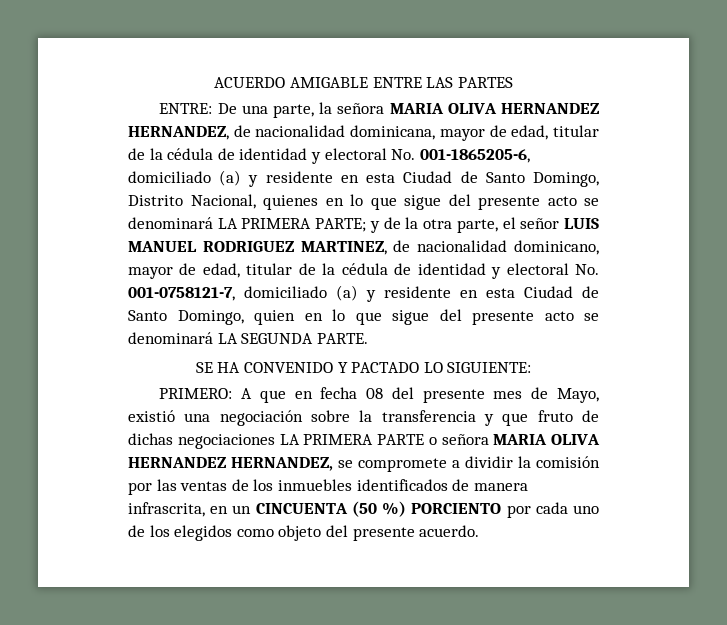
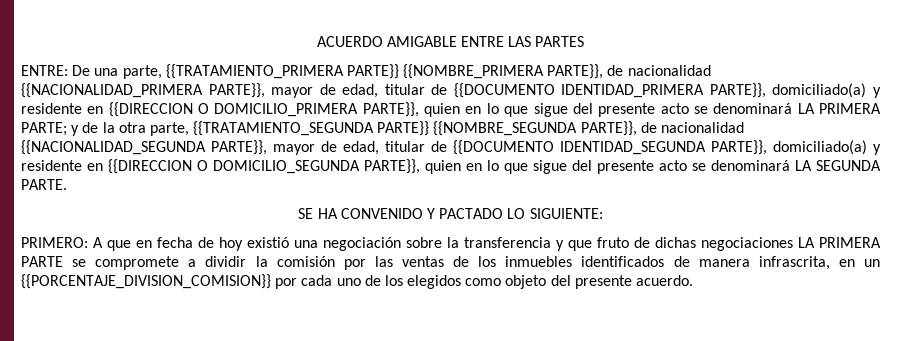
- ENTRE: De una parte, la señora MARIA OLIVA HERNANDEZ HERNANDEZ, de nacionalidad dominicana, mayor de edad, titular de la cédula de identidad y electoral No. 001-1865205-6, domiciliado (a) y residente en esta Ciudad de Santo Domingo, Distrito Nacional, quienes en lo que sigue del presente acto se denominará LA PRIMERA PARTE; y de la otra parte, el señor LUIS MANUEL RODRIGUEZ MARTINEZ, de nacionalidad dominicano, mayor de edad, titular de la cédula de identidad y electoral No. 001-0758121-7, domiciliado (a) y residente en esta Ciudad de Santo Domingo, quien en lo que sigue del presente acto se denominará LA SEGUNDA PARTE.
+ ENTRE: De una parte, {{TRATAMIENTO_PRIMERA PARTE}} {{NOMBRE_PRIMERA PARTE}}, de nacionalidad {{NACIONALIDAD_PRIMERA PARTE}}, mayor de edad, titular de {{DOCUMENTO IDENTIDAD_PRIMERA PARTE}}, domiciliado(a) y residente en {{DIRECCION O DOMICILIO_PRIMERA PARTE}}, quien en lo que sigue del presente acto se denominará LA PRIMERA PARTE; y de la otra parte, {{TRATAMIENTO_SEGUNDA PARTE}} {{NOMBRE_SEGUNDA PARTE}}, de nacionalidad {{NACIONALIDAD_SEGUNDA PARTE}}, mayor de edad, titular de {{DOCUMENTO IDENTIDAD_SEGUNDA PARTE}}, domiciliado(a) y residente en {{DIRECCION O DOMICILIO_SEGUNDA PARTE}}, quien en lo que sigue del presente acto se denominará LA SEGUNDA PARTE.
- PRIMERO: A que en fecha 08 del presente mes de Mayo, existió una negociación sobre la transferencia y que fruto de dichas negociaciones LA PRIMERA PARTE o señora MARIA OLIVA HERNANDEZ HERNANDEZ, se compromete a dividir la comisión por las ventas de los inmuebles identificados de manera infrascrita, en un CINCUENTA (50 %) PORCIENTO por cada uno de los elegidos como objeto del presente acuerdo.
+ PRIMERO: A que en fecha de hoy existió una negociación sobre la transferencia y que fruto de dichas negociaciones LA PRIMERA PARTE se compromete a dividir la comisión por las ventas de los inmuebles identificados de manera infrascrita, en un {{PORCENTAJE_DIVISION_COMISION}} por cada uno de los elegidos como objeto del presente acuerdo.

